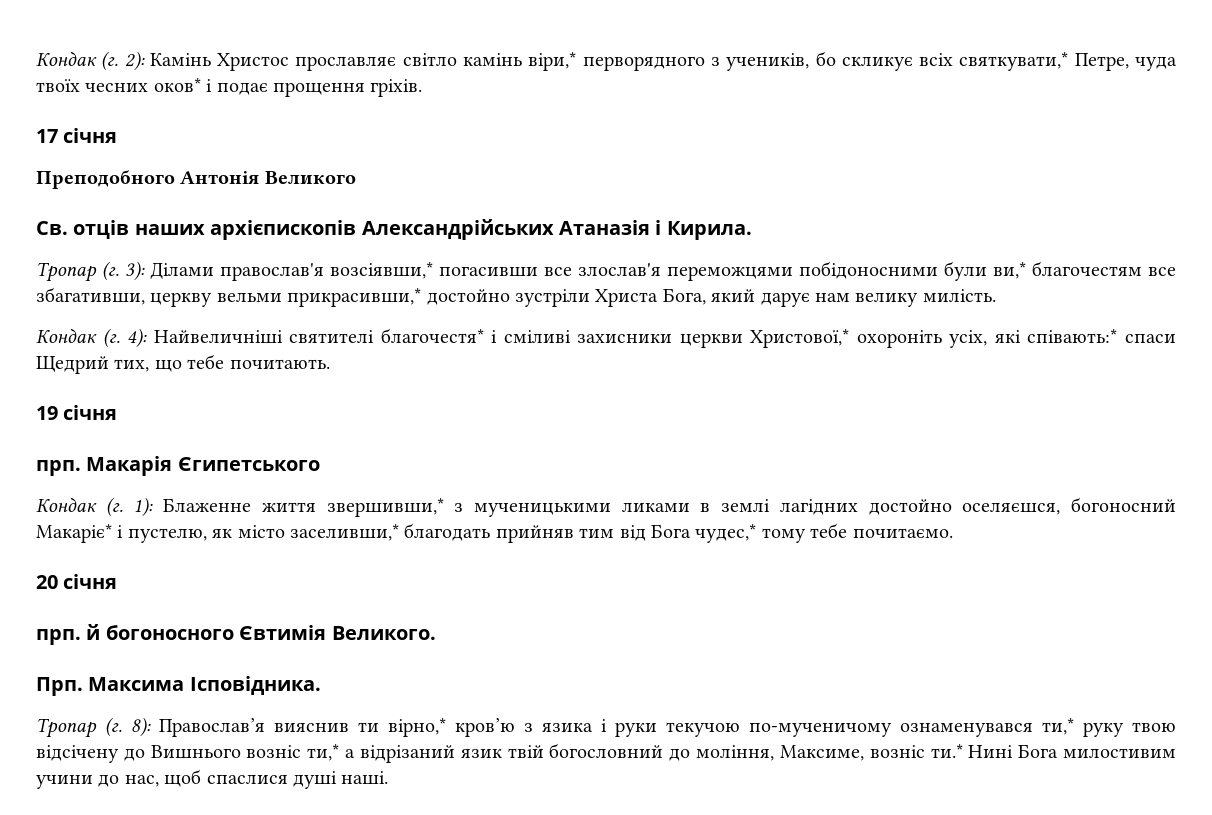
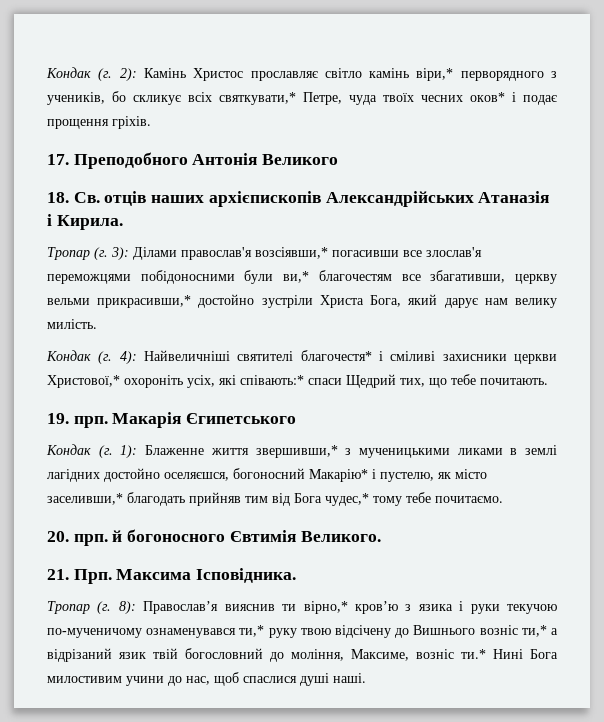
- 17 січня
- Преподобного Антонія Великого
+ 17. Преподобного Антонія Великого
- Св. отців наших архієпископів Александрійських Атаназія і Кирила.
+ 18. Св. отців наших архієпископів Александрійських Атаназія і Кирила.
- 19 січня
- прп.
+ 19. прп.
- Кондак (г. 1): Блаженне життя звершивши,* з мученицькими ликами в землі лагідних достойно оселяєшся, богоносний Макаріє* і пустелю, як місто заселивши,* благодать прийняв тим від Бога чудес,* тому тебе почитаємо.
+ Кондак (г. 1): Блаженне життя звершивши,* з мученицькими ликами в землі лагідних достойно оселяєшся, богоносний Макарію* і пустелю, як місто заселивши,* благодать прийняв тим від Бога чудес,* тому тебе почитаємо.
- 20 січня
- прп. й богоносного Євтимія Великого.
+ 20. прп. й богоносного Євтимія Великого.
- Прп. Максима Ісповідника.
+ 21. Прп. Максима Ісповідника.

